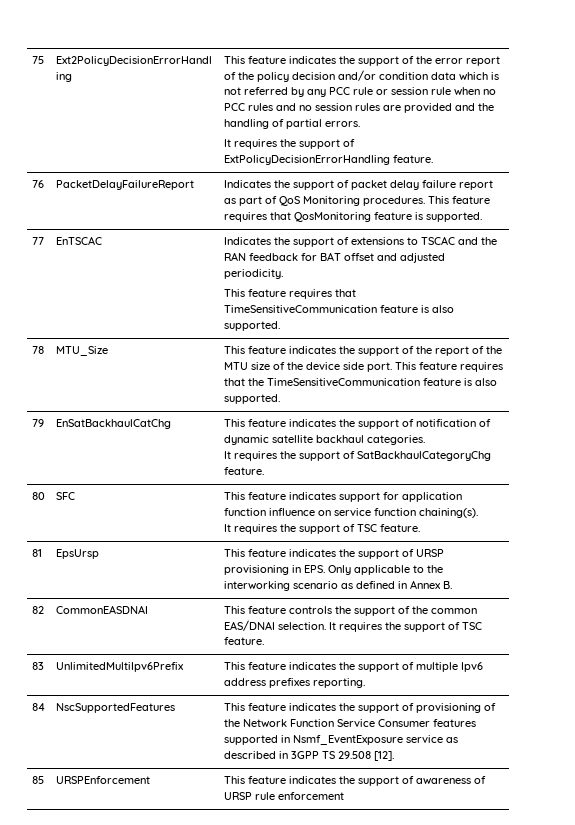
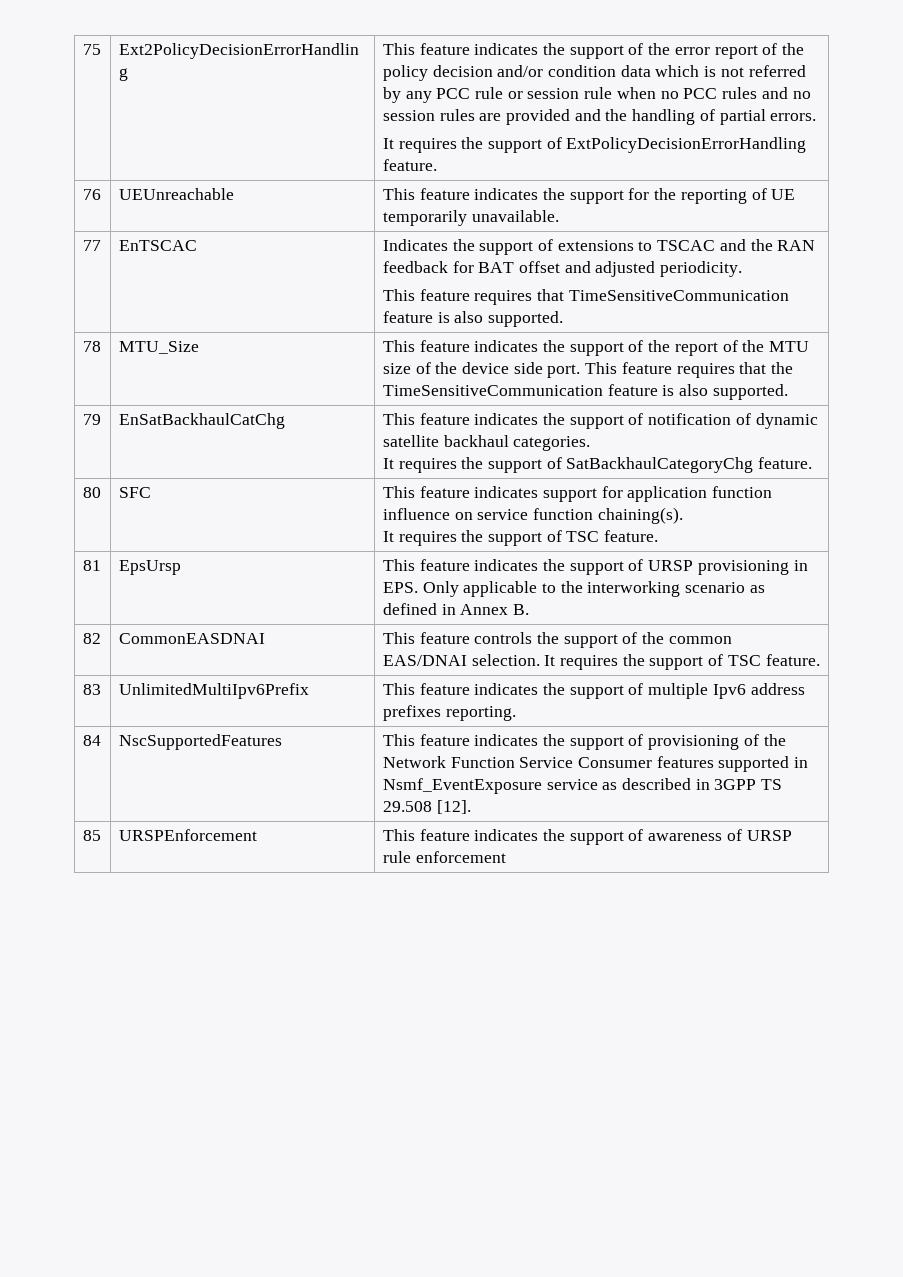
- 76 | PacketDelayFailureReport | Indicates the support of packet delay failure report as part of QoS Monitoring procedures. This feature requires that QosMonitoring feature is supported.
+ 76 | UEUnreachable | This feature indicates the support for the reporting of UE temporarily unavailable.

